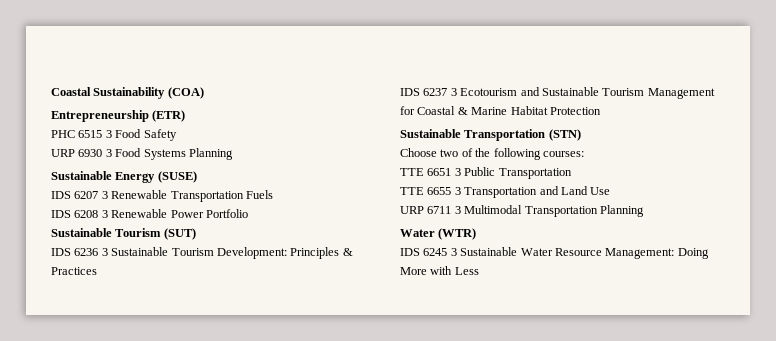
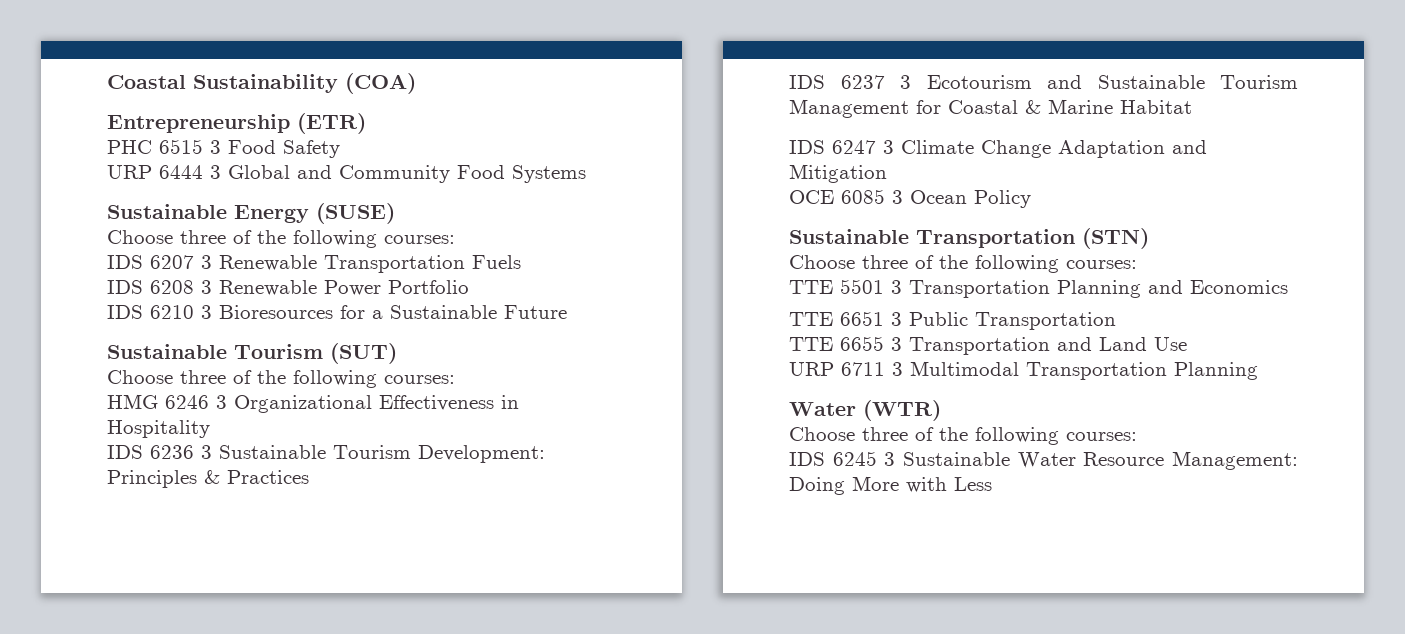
- URP 6930 3 Food Systems Planning
+ URP 6444 3 Global and Community Food Systems
  Sustainable Energy (SUSE)
+ Choose three of the following courses:
+ IDS 6210 3 Bioresources for a Sustainable Future
  Sustainable Tourism (SUT)
+ Choose three of the following courses:
+ HMG 6246 3 Organizational Effectiveness in Hospitality
- IDS 6237 3 Ecotourism and Sustainable Tourism Management for Coastal & Marine Habitat Protection
+ IDS 6237 3 Ecotourism and Sustainable Tourism Management for Coastal & Marine Habitat
+ IDS 6247 3 Climate Change Adaptation and Mitigation
+ OCE 6085 3 Ocean Policy
  Sustainable Transportation (STN)
- Choose two of the following courses:
+ Choose three of the following courses:
+ TTE 5501 3 Transportation Planning and Economics
  Water (WTR)
+ Choose three of the following courses:

